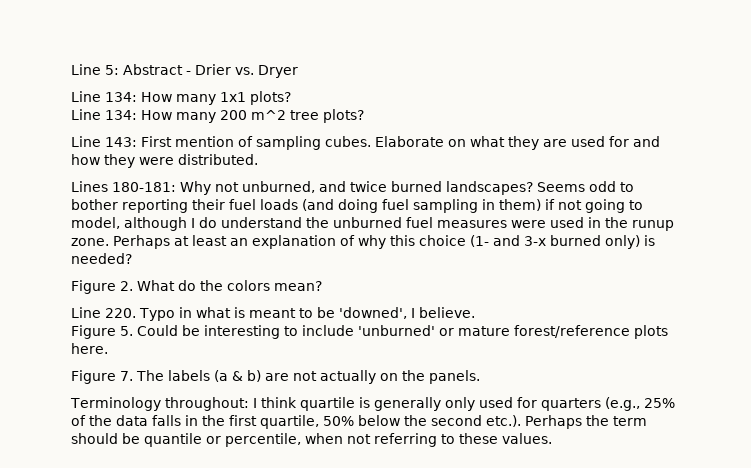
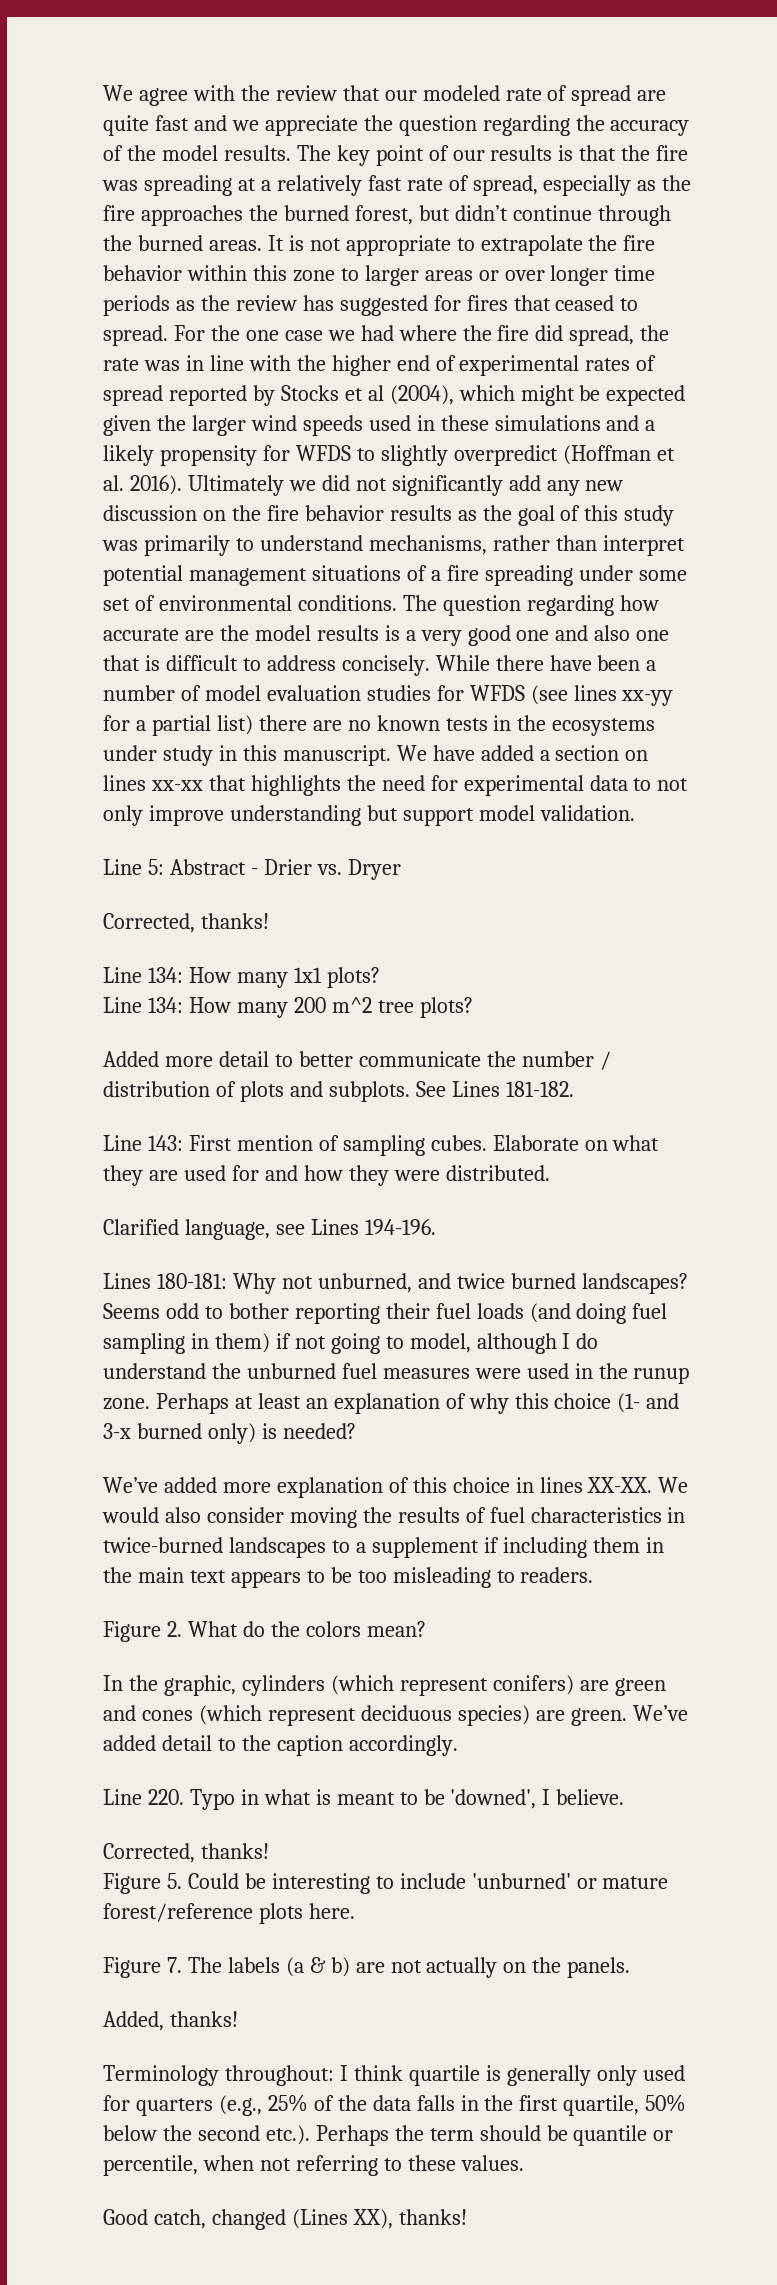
+ We agree with the review that our modeled rate of spread are quite fast and we appreciate the question regarding the accuracy of the model results. The key point of our results is that the fire was spreading at a relatively fast rate of spread, especially as the fire approaches the burned forest, but didn’t continue through the burned areas. It is not appropriate to extrapolate the fire behavior within this zone to larger areas or over longer time periods as the review has suggested for fires that ceased to spread. For the one case we had where the fire did spread, the rate was in line with the higher end of experimental rates of spread reported by Stocks et al (2004), which might be expected given the larger wind speeds used in these simulations and a likely propensity for WFDS to slightly overpredict (Hoffman et al. 2016). Ultimately we did not significantly add any new discussion on the fire behavior results as the goal of this study was primarily to understand mechanisms, rather than interpret potential management situations of a fire spreading under some set of environmental conditions. The question regarding how accurate are the model results is a very good one and also one that is difficult to address concisely. While there have been a number of model evaluation studies for WFDS (see lines xx-yy for a partial list) there are no known tests in the ecosystems under study in this manuscript. We have added a section on lines xx-xx that highlights the need for experimental data to not only improve understanding but support model validation.
  Line 5: Abstract - Drier vs. Dryer
+ Corrected, thanks!
+ Added more detail to better communicate the number / distribution of plots and subplots. See Lines 181-182.
+ Clarified language, see Lines 194-196.
+ We’ve added more explanation of this choice in lines XX-XX. We would also consider moving the results of fuel characteristics in twice-burned landscapes to a supplement if including them in the main text appears to be too misleading to readers.
+ In the graphic, cylinders (which represent conifers) are green and cones (which represent deciduous species) are green. We’ve added detail to the caption accordingly.
  Line 220. Typo in what is meant to be 'downed', I believe.
+ Corrected, thanks!
+ Added, thanks!
+ Good catch, changed (Lines XX), thanks!

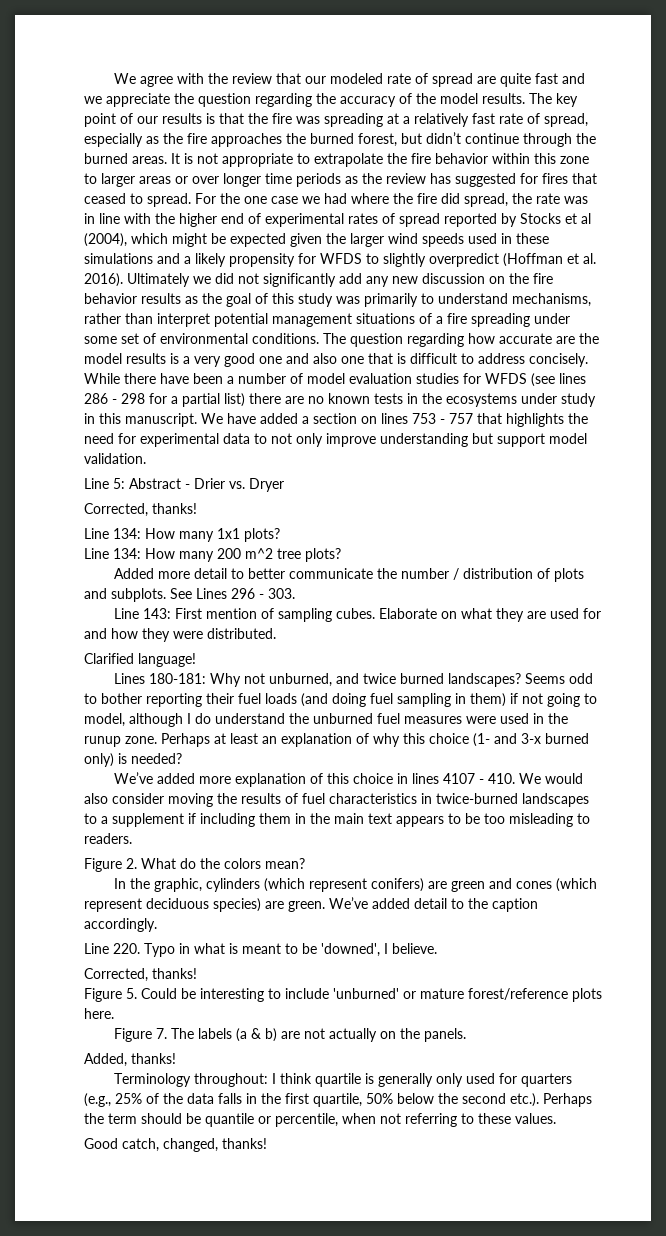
- While there have been a number of model evaluation studies for WFDS (see lines xx-yy for a partial list) there are no known tests in the ecosystems under study in this manuscript.
+ While there have been a number of model evaluation studies for WFDS (see lines 286 - 298 for a partial list) there are no known tests in the ecosystems under study in this manuscript.
- We have added a section on lines xx-xx that highlights the need for experimental data to not only improve understanding but support model validation.
+ We have added a section on lines 753 - 757 that highlights the need for experimental data to not only improve understanding but support model validation.
- See Lines 181-182.
+ See Lines 296 - 303.
- Clarified language, see Lines 194-196.
+ Clarified language!
- We’ve added more explanation of this choice in lines XX-XX. We would also consider moving the results of fuel characteristics in twice-burned landscapes to a supplement if including them in the main text appears to be too misleading to readers.
+ We’ve added more explanation of this choice in lines 4107 - 410. We would also consider moving the results of fuel characteristics in twice-burned landscapes to a supplement if including them in the main text appears to be too misleading to readers.
- Good catch, changed (Lines XX), thanks!
+ Good catch, changed, thanks!

